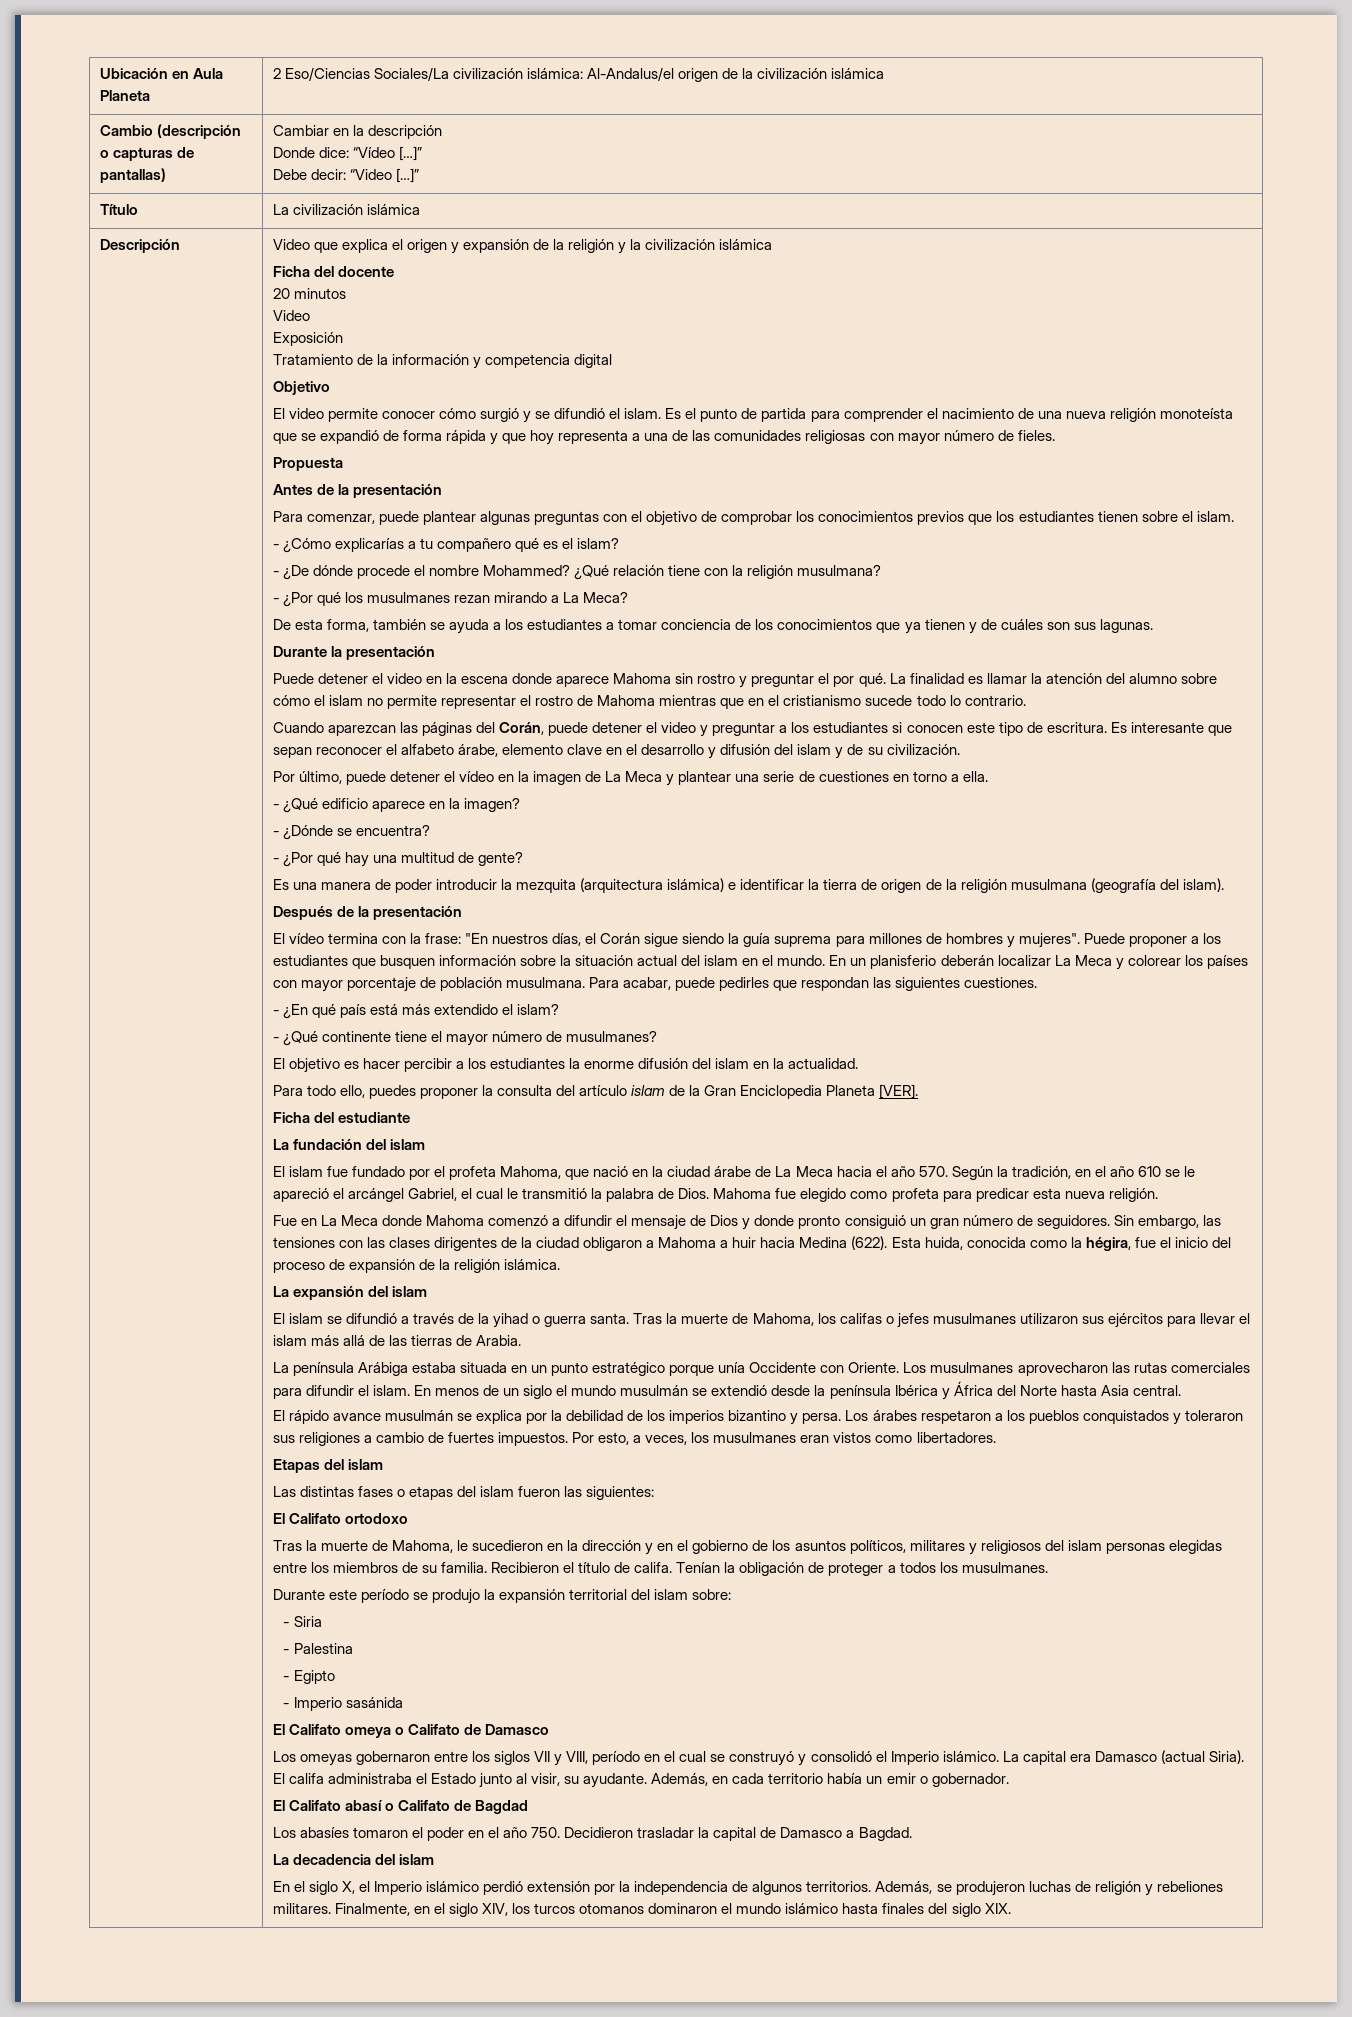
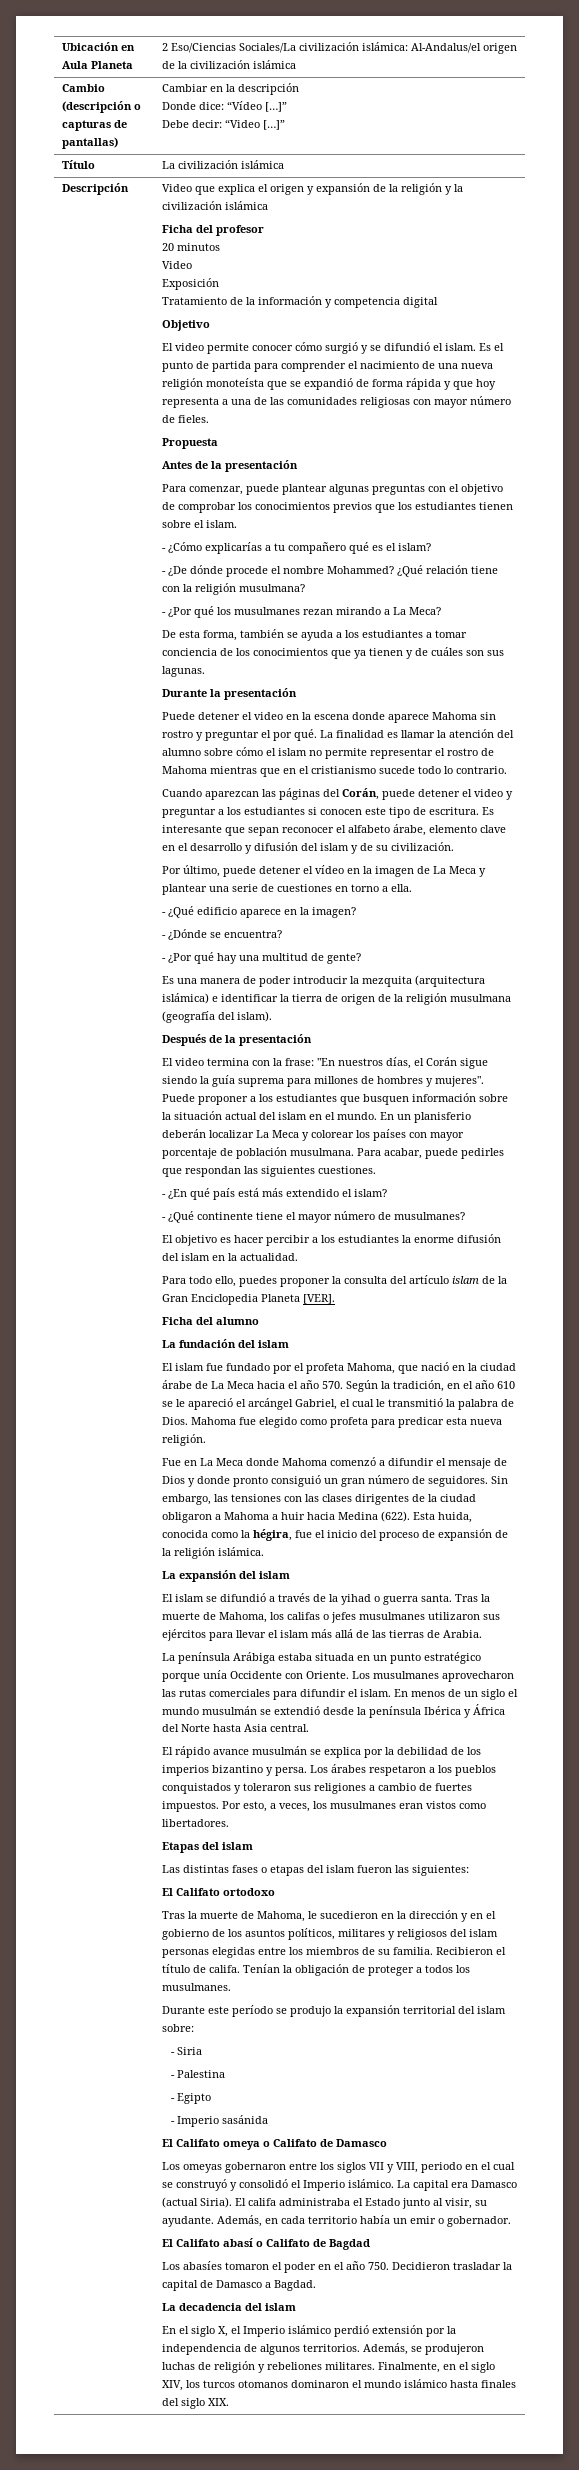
- Ficha del docente
+ Ficha del profesor
- El vídeo termina con la frase: "En nuestros días, el Corán sigue siendo la guía suprema para millones de hombres y mujeres".
+ El video termina con la frase: "En nuestros días, el Corán sigue siendo la guía suprema para millones de hombres y mujeres".
- Ficha del estudiante
+ Ficha del alumno
- Los omeyas gobernaron entre los siglos VII y VIII, período en el cual se construyó y consolidó el Imperio islámico.
+ Los omeyas gobernaron entre los siglos VII y VIII, periodo en el cual se construyó y consolidó el Imperio islámico.

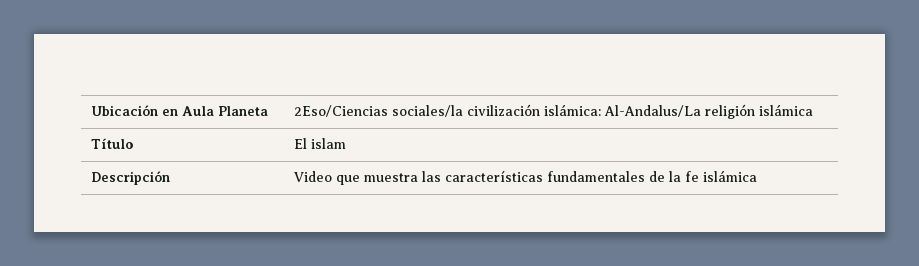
- Ubicación en Aula Planeta | 2 Eso/Ciencias Sociales/La civilización islámica: Al-Andalus/el origen de la civilización islámica
- Cambio (descripción o capturas de pantallas) | Cambiar en la descripción
- Donde dice: “Vídeo […]”
- Debe decir: “Video […]”
- Título | La civilización islámica
- Descripción | Video que explica el origen y expansión de la religión y la civilización islámica
- Ficha del profesor
- 20 minutos
- Video
- Exposición
- Tratamiento de la información y competencia digital
- Objetivo
- El video permite conocer cómo surgió y se difundió el islam. Es el punto de partida para comprender el nacimiento de una nueva religión monoteísta que se expandió de forma rápida y que hoy representa a una de las comunidades religiosas con mayor número de fieles.
- Propuesta
- Antes de la presentación
- Para comenzar, puede plantear algunas preguntas con el objetivo de comprobar los conocimientos previos que los estudiantes tienen sobre el islam.
- - ¿Cómo explicarías a tu compañero qué es el islam?
- - ¿De dónde procede el nombre Mohammed? ¿Qué relación tiene con la religión musulmana?
- - ¿Por qué los musulmanes rezan mirando a La Meca?
- De esta forma, también se ayuda a los estudiantes a tomar conciencia de los conocimientos que ya tienen y de cuáles son sus lagunas.
- Durante la presentación
- Puede detener el video en la escena donde aparece Mahoma sin rostro y preguntar el por qué. La finalidad es llamar la atención del alumno sobre cómo el islam no permite representar el rostro de Mahoma mientras que en el cristianismo sucede todo lo contrario.
- Cuando aparezcan las páginas del Corán, puede detener el video y preguntar a los estudiantes si conocen este tipo de escritura. Es interesante que sepan reconocer el alfabeto árabe, elemento clave en el desarrollo y difusión del islam y de su civilización.
- Por último, puede detener el vídeo en la imagen de La Meca y plantear una serie de cuestiones en torno a ella.
- - ¿Qué edificio aparece en la imagen?
- - ¿Dónde se encuentra?
- - ¿Por qué hay una multitud de gente?
- Es una manera de poder introducir la mezquita (arquitectura islámica) e identificar la tierra de origen de la religión musulmana (geografía del islam).
- Después de la presentación
- El video termina con la frase: "En nuestros días, el Corán sigue siendo la guía suprema para millones de hombres y mujeres". Puede proponer a los estudiantes que busquen información sobre la situación actual del islam en el mundo. En un planisferio deberán localizar La Meca y colorear los países con mayor porcentaje de población musulmana. Para acabar, puede pedirles que respondan las siguientes cuestiones.
- - ¿En qué país está más extendido el islam?
- - ¿Qué continente tiene el mayor número de musulmanes?
- El objetivo es hacer percibir a los estudiantes la enorme difusión del islam en la actualidad.
- Para todo ello, puedes proponer la consulta del artículo islam de la Gran Enciclopedia Planeta [VER].
- Ficha del alumno
- La fundación del islam
- El islam fue fundado por el profeta Mahoma, que nació en la ciudad árabe de La Meca hacia el año 570. Según la tradición, en el año 610 se le apareció el arcángel Gabriel, el cual le transmitió la palabra de Dios. Mahoma fue elegido como profeta para predicar esta nueva religión.
- Fue en La Meca donde Mahoma comenzó a difundir el mensaje de Dios y donde pronto consiguió un gran número de seguidores. Sin embargo, las tensiones con las clases dirigentes de la ciudad obligaron a Mahoma a huir hacia Medina (622). Esta huida, conocida como la hégira, fue el inicio del proceso de expansión de la religión islámica.
- La expansión del islam
- El islam se difundió a través de la yihad o guerra santa. Tras la muerte de Mahoma, los califas o jefes musulmanes utilizaron sus ejércitos para llevar el islam más allá de las tierras de Arabia.
- La península Arábiga estaba situada en un punto estratégico porque unía Occidente con Oriente. Los musulmanes aprovecharon las rutas comerciales para difundir el islam. En menos de un siglo el mundo musulmán se extendió desde la península Ibérica y África del Norte hasta Asia central.
- El rápido avance musulmán se explica por la debilidad de los imperios bizantino y persa. Los árabes respetaron a los pueblos conquistados y toleraron sus religiones a cambio de fuertes impuestos. Por esto, a veces, los musulmanes eran vistos como libertadores.
- Etapas del islam
- Las distintas fases o etapas del islam fueron las siguientes:
- El Califato ortodoxo
- Tras la muerte de Mahoma, le sucedieron en la dirección y en el gobierno de los asuntos políticos, militares y religiosos del islam personas elegidas entre los miembros de su familia. Recibieron el título de califa. Tenían la obligación de proteger a todos los musulmanes.
- Durante este período se produjo la expansión territorial del islam sobre:
- - Siria
- - Palestina
- - Egipto
- - Imperio sasánida
- El Califato omeya o Califato de Damasco
- Los omeyas gobernaron entre los siglos VII y VIII, periodo en el cual se construyó y consolidó el Imperio islámico. La capital era Damasco (actual Siria). El califa administraba el Estado junto al visir, su ayudante. Además, en cada territorio había un emir o gobernador.
- El Califato abasí o Califato de Bagdad
- Los abasíes tomaron el poder en el año 750. Decidieron trasladar la capital de Damasco a Bagdad.
- La decadencia del islam
- En el siglo X, el Imperio islámico perdió extensión por la independencia de algunos territorios. Además, se produjeron luchas de religión y rebeliones militares. Finalmente, en el siglo XIV, los turcos otomanos dominaron el mundo islámico hasta finales del siglo XIX.
+ Ubicación en Aula Planeta | 2Eso/Ciencias sociales/la civilización islámica: Al-Andalus/La religión islámica
+ Título | El islam
+ Descripción | Video que muestra las características fundamentales de la fe islámica

